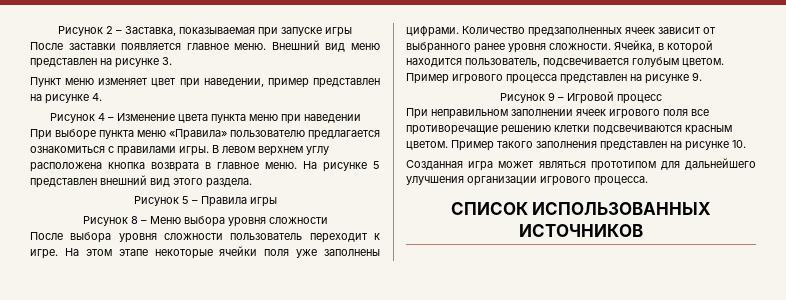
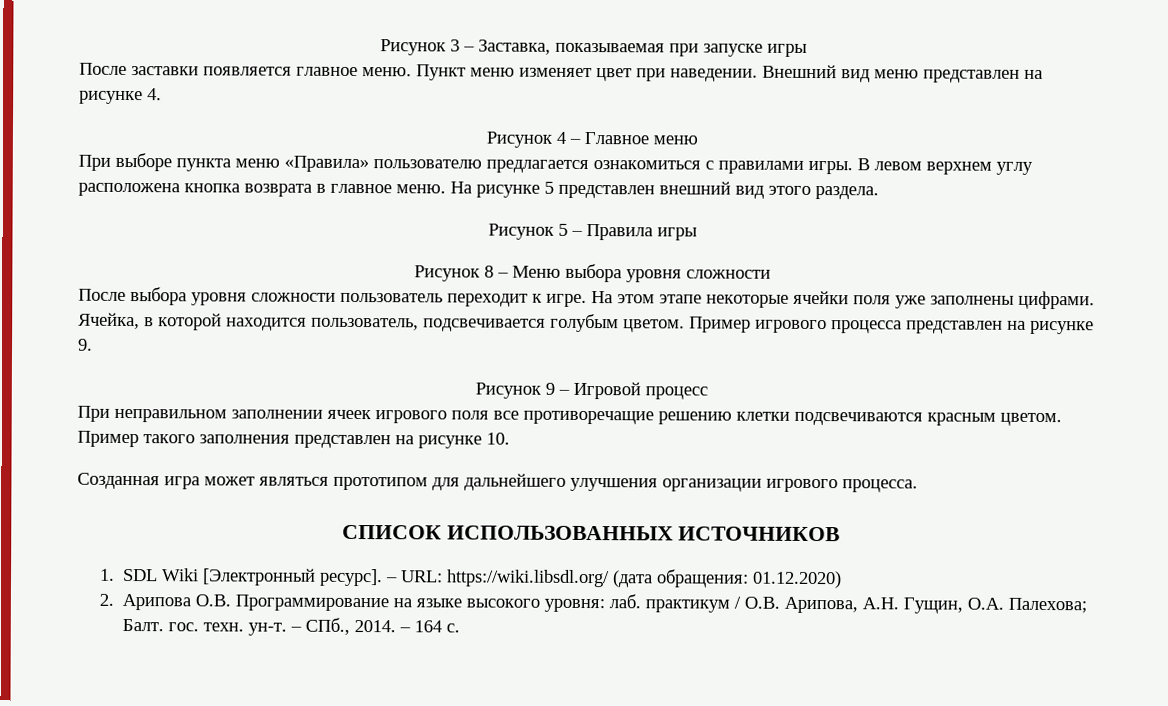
- Рисунок 2 – Заставка, показываемая при запуске игры
+ Рисунок 3 – Заставка, показываемая при запуске игры
- После заставки появляется главное меню. Внешний вид меню представлен на рисунке 3.
- Пункт меню изменяет цвет при наведении, пример представлен на рисунке 4.
+ После заставки появляется главное меню. Пункт меню изменяет цвет при наведении. Внешний вид меню представлен на рисунке 4.
- Рисунок 4 – Изменение цвета пункта меню при наведении
+ Рисунок 4 – Главное меню
- Количество предзаполненных ячеек зависит от выбранного ранее уровня сложности.
+ 1. SDL Wiki [Электронный ресурс]. – URL: https://wiki.libsdl.org/ (дата обращения: 01.12.2020)
+ 2. Арипова О.В. Программирование на языке высокого уровня: лаб. практикум / О.В. Арипова, А.Н. Гущин, О.А. Палехова; Балт. гос. техн. ун-т. – СПб., 2014. – 164 с.

